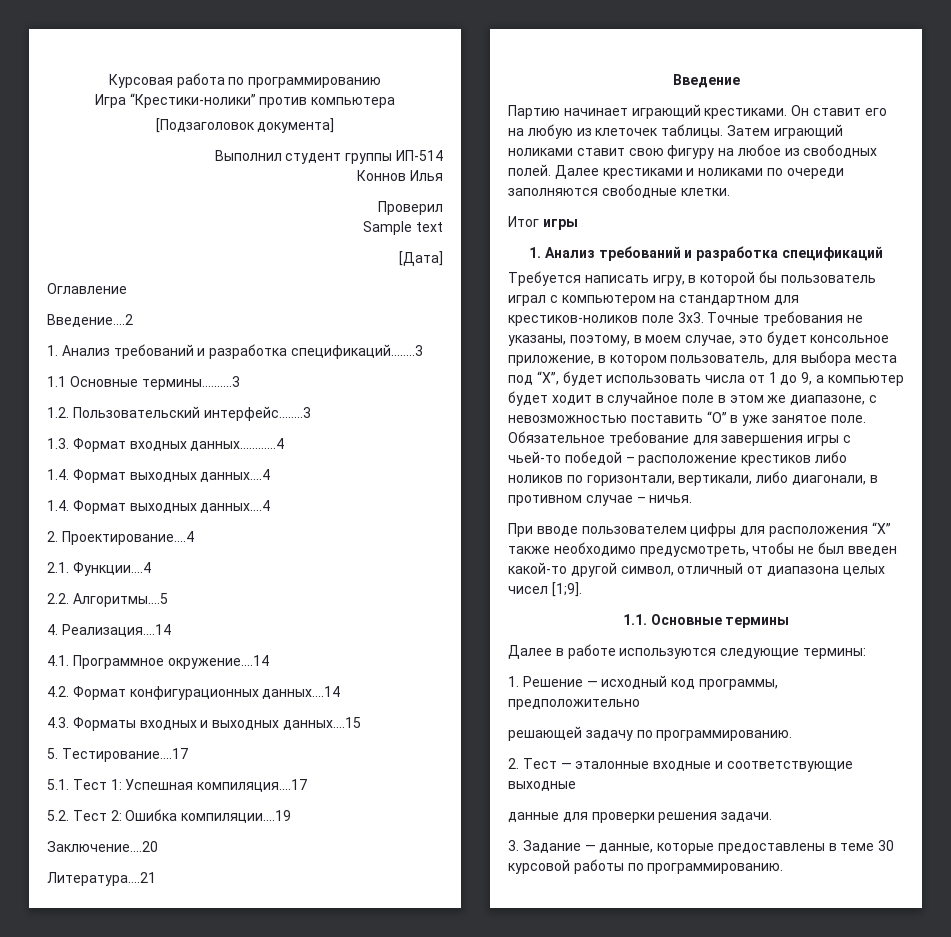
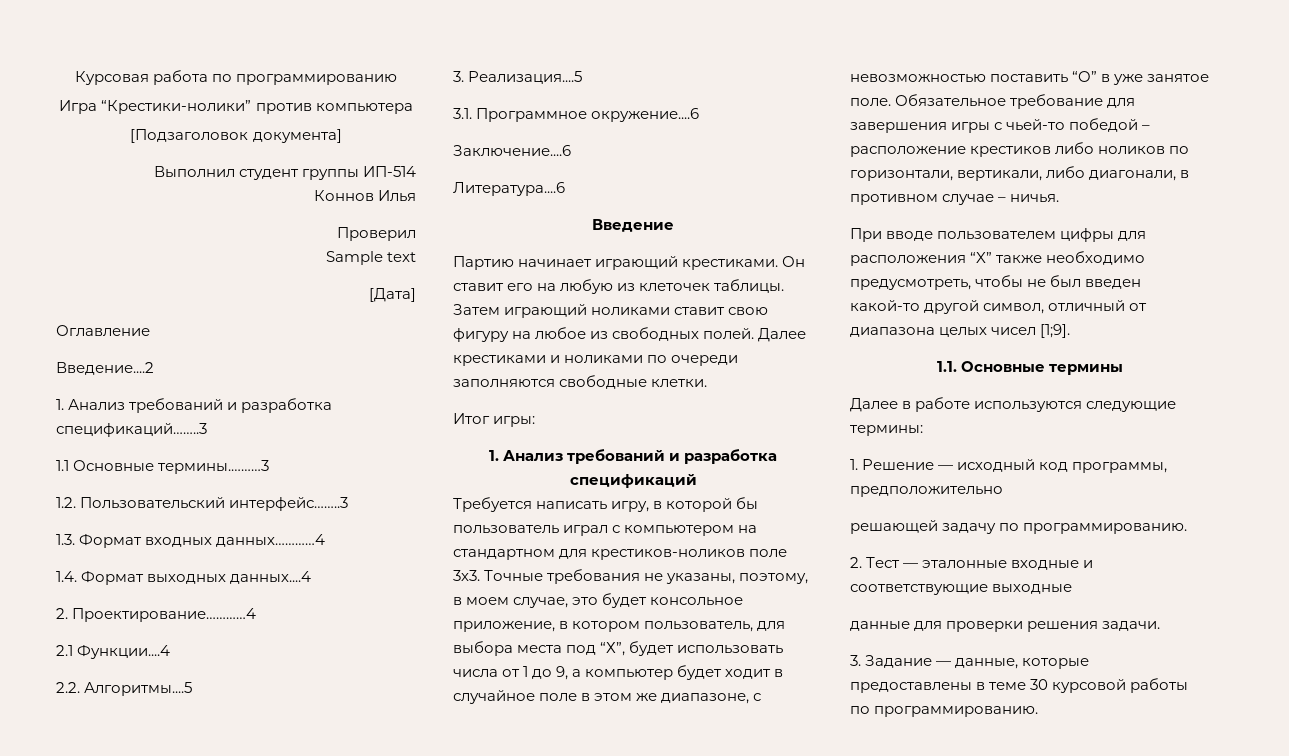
  1.3. Формат входных данных…………4
  1.4. Формат выходных данных....4
- 1.4. Формат выходных данных....4
- 2. Проектирование....4
- 2.1. Функции....4
+ 2. Проектирование…………4
+ 2.1 Функции....4
  2.2. Алгоритмы....5
- 4. Реализация....14
- 4.1. Программное окружение....14
- 4.2. Формат конфигурационных данных....14
- 4.3. Форматы входных и выходных данных....15
- 5. Тестирование....17
- 5.1. Тест 1: Успешная компиляция....17
- 5.2. Тест 2: Ошибка компиляции....19
- Заключение....20
- Литература....21
+ 3. Реализация....5
+ 3.1. Программное окружение....6
+ Заключение....6
+ Литература....6
- Итог игры
+ Итог игры:

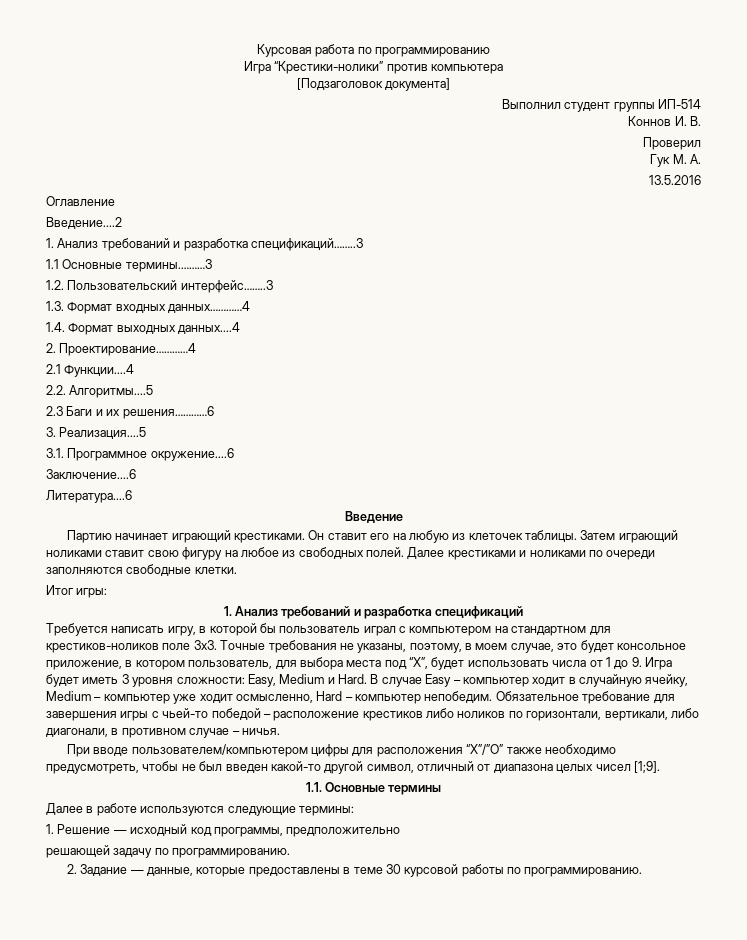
- Коннов Илья
+ Коннов И. В.
- Sample text
- [Дата]
+ Гук М. А.
+ 13.5.2016
+ 2.3 Баги и их решения…………6
- Точные требования не указаны, поэтому, в моем случае, это будет консольное приложение, в котором пользователь, для выбора места под “Х”, будет использовать числа от 1 до 9, а компьютер будет ходит в случайное поле в этом же диапазоне, с невозможностью поставить “O” в уже занятое поле.
+ Точные требования не указаны, поэтому, в моем случае, это будет консольное приложение, в котором пользователь, для выбора места под “Х”, будет использовать числа от 1 до 9. Игра будет иметь 3 уровня сложности: Easy, Medium и Hard. В случае Easy – компьютер ходит в случайную ячейку, Medium – компьютер уже ходит осмысленно, Hard – компьютер непобедим.
- При вводе пользователем цифры для расположения “X” также необходимо предусмотреть, чтобы не был введен какой-то другой символ, отличный от диапазона целых чисел [1;9].
+ При вводе пользователем/компьютером цифры для расположения “X”/”O” также необходимо предусмотреть, чтобы не был введен какой-то другой символ, отличный от диапазона целых чисел [1;9].
- 2. Тест ― эталонные входные и соответствующие выходные
- данные для проверки решения задачи.
- 3. Задание ― данные, которые предоставлены в теме 30 курсовой работы по программированию.
+ 2. Задание ― данные, которые предоставлены в теме 30 курсовой работы по программированию.

